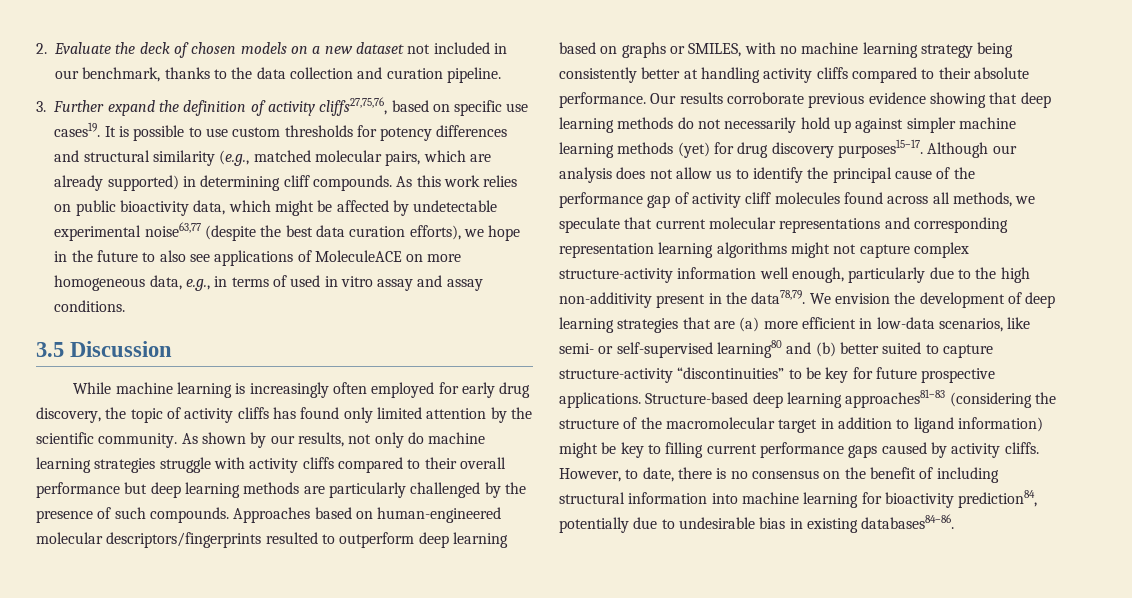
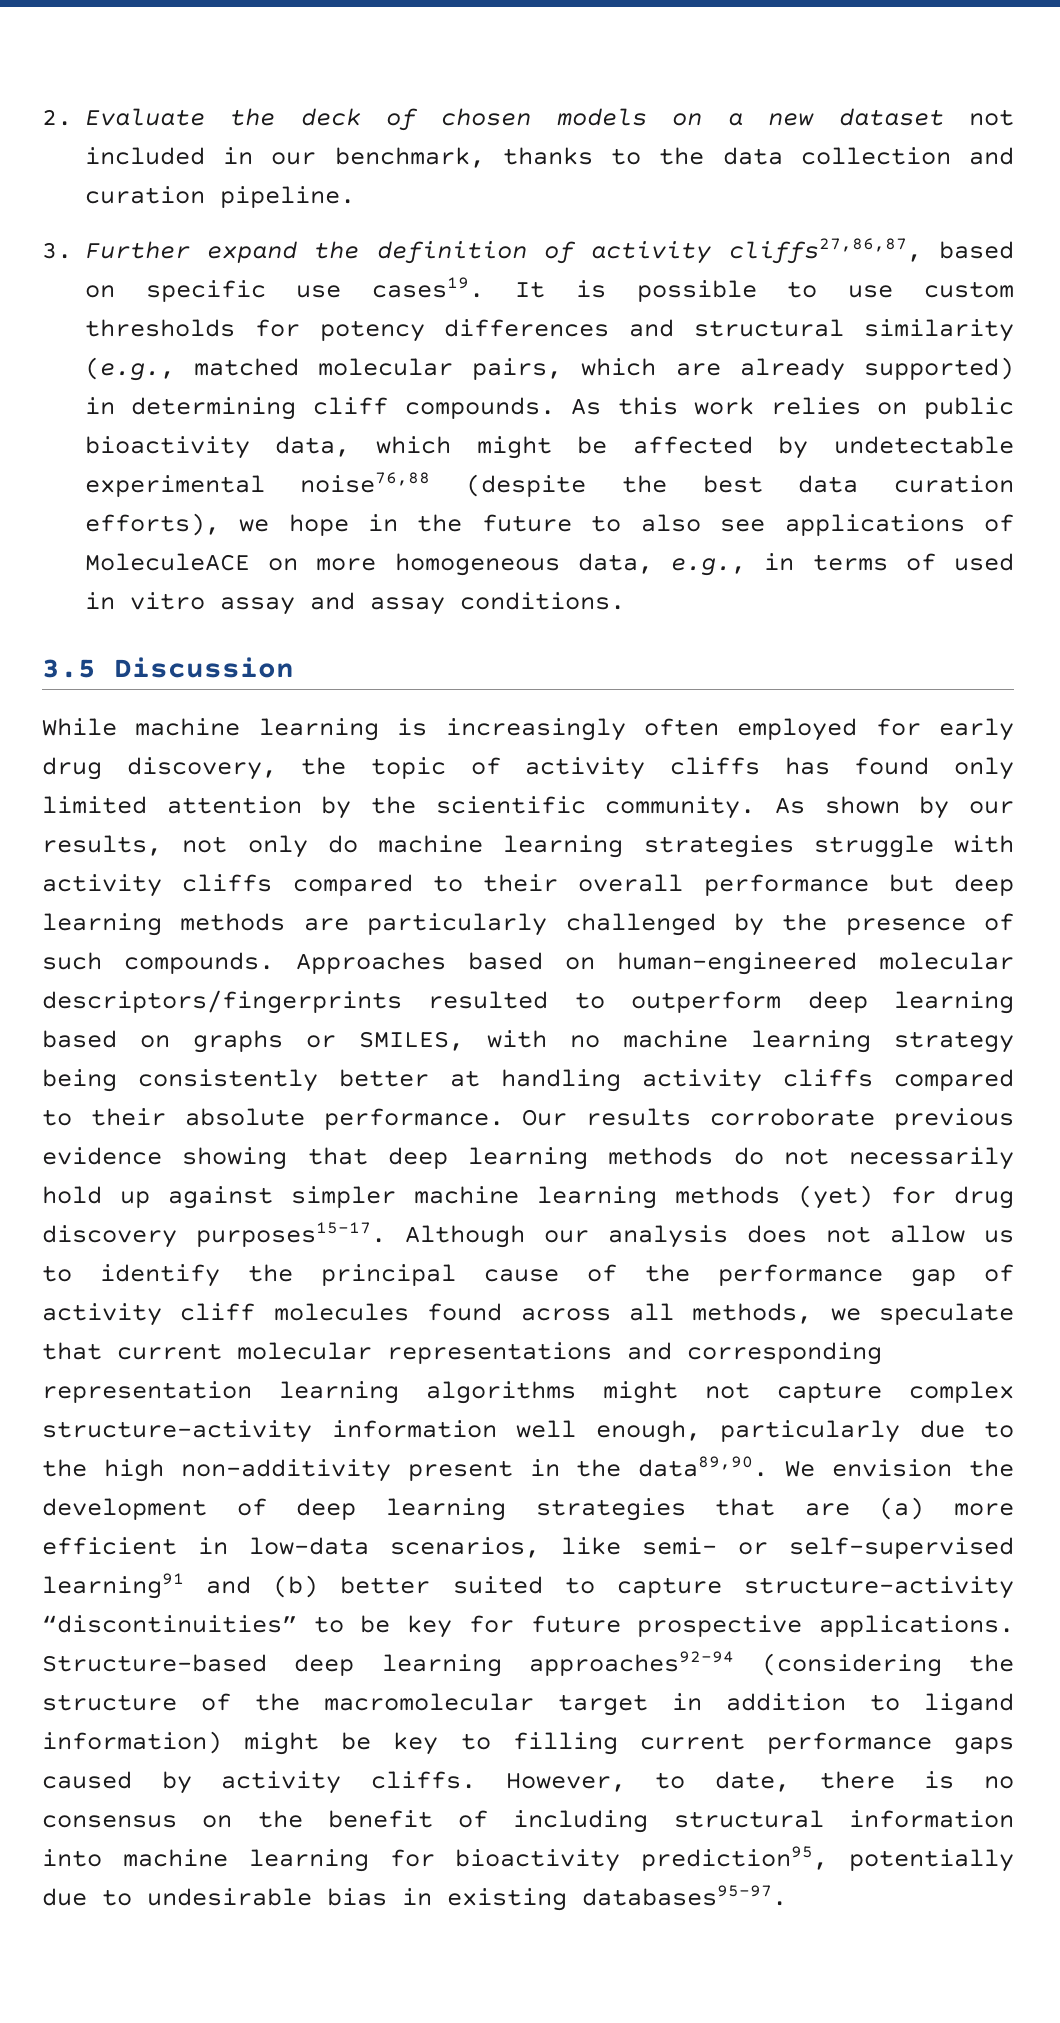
- 3. Further expand the definition of activity cliffs27,75,76, based on specific use cases19.
+ 3. Further expand the definition of activity cliffs27,86,87, based on specific use cases19.
- As this work relies on public bioactivity data, which might be affected by undetectable experimental noise63,77 (despite the best data curation efforts), we hope in the future to also see applications of MoleculeACE on more homogeneous data, e.g., in terms of used in vitro assay and assay conditions.
+ As this work relies on public bioactivity data, which might be affected by undetectable experimental noise76,88 (despite the best data curation efforts), we hope in the future to also see applications of MoleculeACE on more homogeneous data, e.g., in terms of used in vitro assay and assay conditions.
- Although our analysis does not allow us to identify the principal cause of the performance gap of activity cliff molecules found across all methods, we speculate that current molecular representations and corresponding representation learning algorithms might not capture complex structure-activity information well enough, particularly due to the high non-additivity present in the data78,79.
+ Although our analysis does not allow us to identify the principal cause of the performance gap of activity cliff molecules found across all methods, we speculate that current molecular representations and corresponding representation learning algorithms might not capture complex structure-activity information well enough, particularly due to the high non-additivity present in the data89,90.
- We envision the development of deep learning strategies that are (a) more efficient in low-data scenarios, like semi- or self-supervised learning80 and (b) better suited to capture structure-activity “discontinuities” to be key for future prospective applications.
+ We envision the development of deep learning strategies that are (a) more efficient in low-data scenarios, like semi- or self-supervised learning91 and (b) better suited to capture structure-activity “discontinuities” to be key for future prospective applications.
- Structure-based deep learning approaches81–83 (considering the structure of the macromolecular target in addition to ligand information) might be key to filling current performance gaps caused by activity cliffs.
+ Structure-based deep learning approaches92–94 (considering the structure of the macromolecular target in addition to ligand information) might be key to filling current performance gaps caused by activity cliffs.
- However, to date, there is no consensus on the benefit of including structural information into machine learning for bioactivity prediction84, potentially due to undesirable bias in existing databases84–86.
+ However, to date, there is no consensus on the benefit of including structural information into machine learning for bioactivity prediction95, potentially due to undesirable bias in existing databases95–97.

